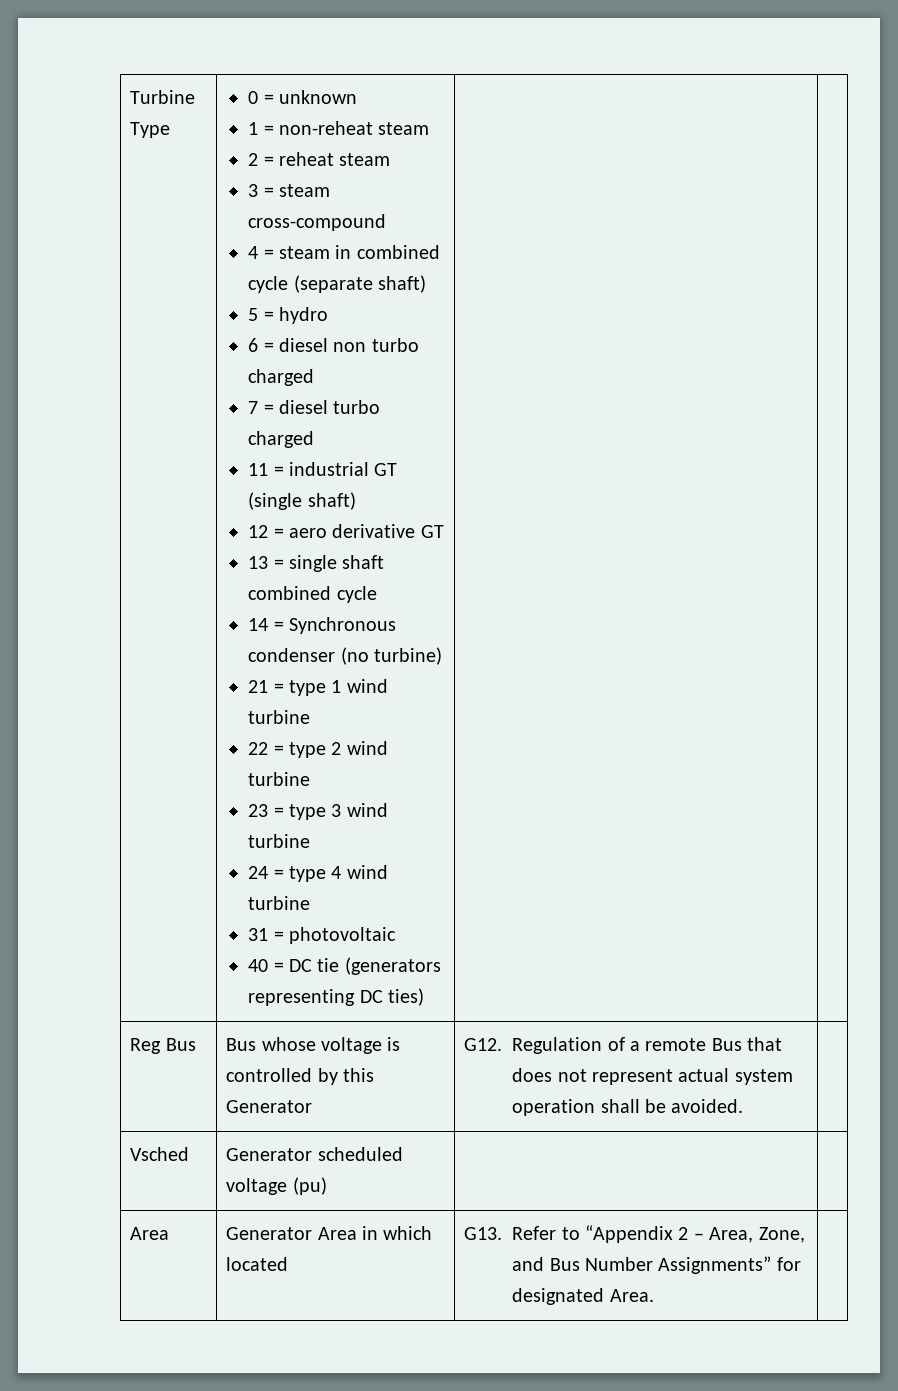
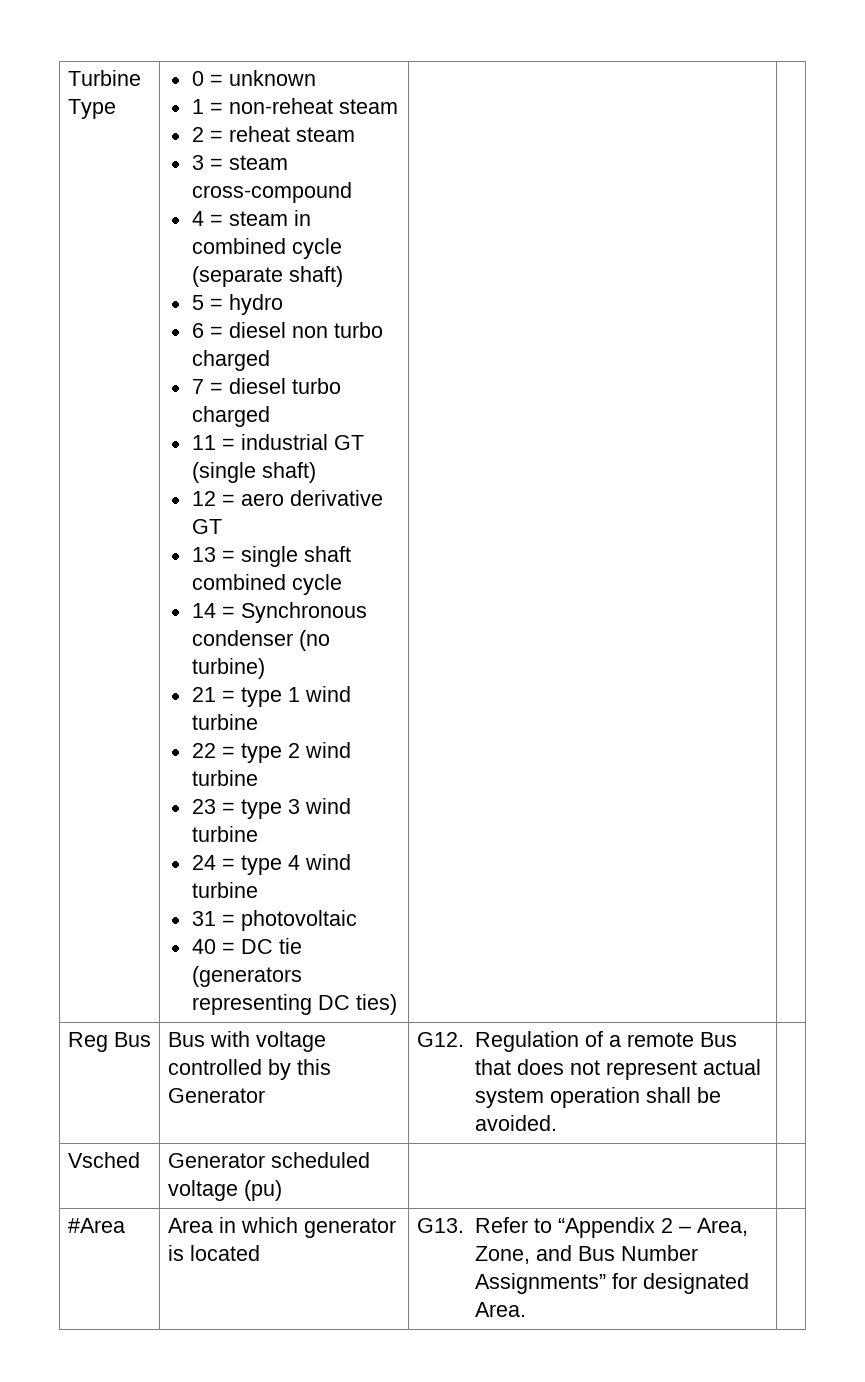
- Reg Bus | Bus whose voltage is controlled by this Generator | G12. Regulation of a remote Bus that does not represent actual system operation shall be avoided. |
+ Reg Bus | Bus with voltage controlled by this Generator | G12. Regulation of a remote Bus that does not represent actual system operation shall be avoided. |
- Area | Generator Area in which located | G13. Refer to “Appendix 2 – Area, Zone, and Bus Number Assignments” for designated Area. |
+ #Area | Area in which generator is located | G13. Refer to “Appendix 2 – Area, Zone, and Bus Number Assignments” for designated Area. |

